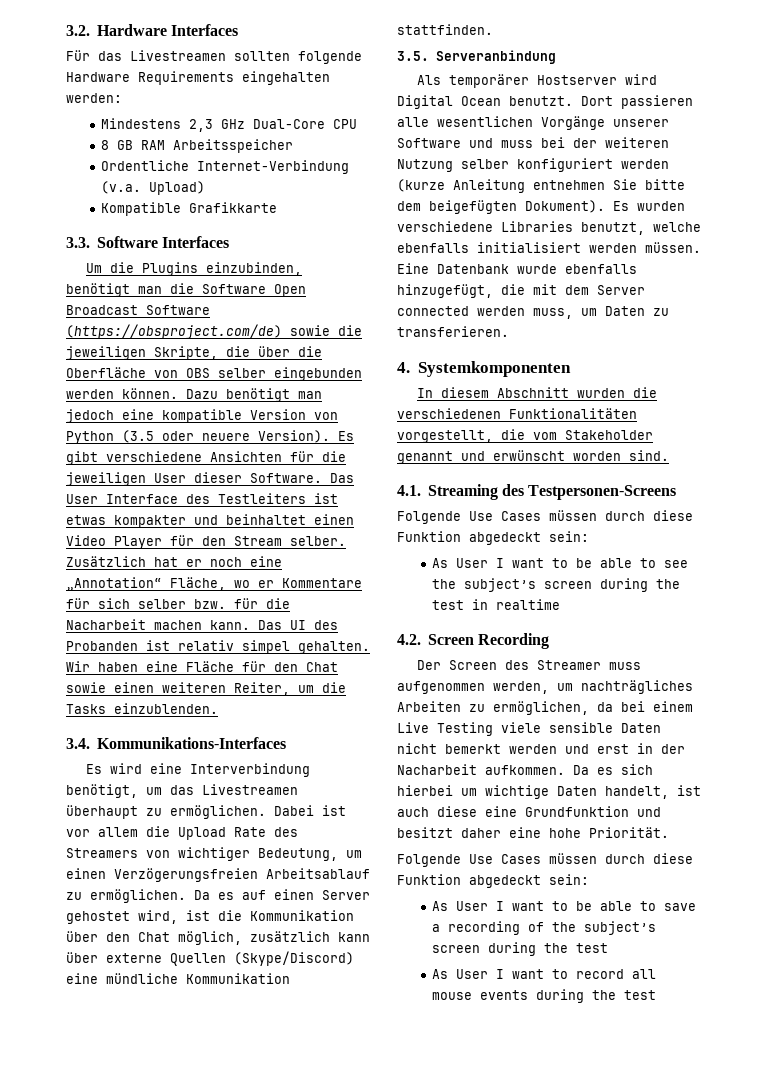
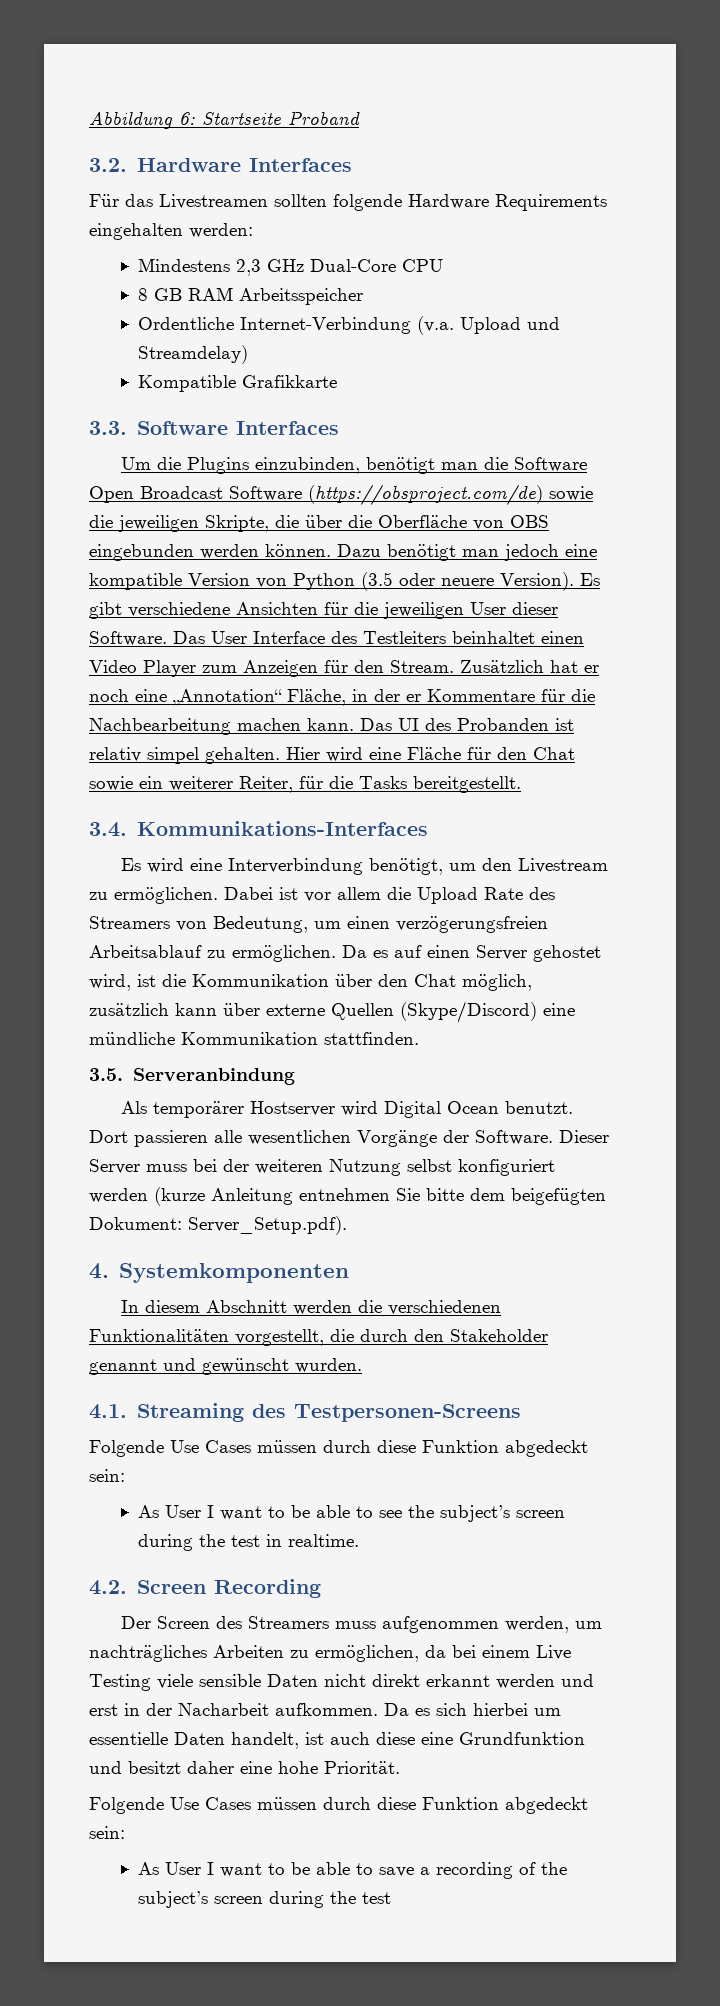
+ Abbildung 6: Startseite Proband
- Ordentliche Internet-Verbindung (v.a. Upload)
+ Ordentliche Internet-Verbindung (v.a. Upload und Streamdelay)
- Um die Plugins einzubinden, benötigt man die Software Open Broadcast Software (https://obsproject.com/de) sowie die jeweiligen Skripte, die über die Oberfläche von OBS selber eingebunden werden können.
+ Um die Plugins einzubinden, benötigt man die Software Open Broadcast Software (https://obsproject.com/de) sowie die jeweiligen Skripte, die über die Oberfläche von OBS eingebunden werden können.
- Das User Interface des Testleiters ist etwas kompakter und beinhaltet einen Video Player für den Stream selber.
+ Das User Interface des Testleiters beinhaltet einen Video Player zum Anzeigen für den Stream.
- Zusätzlich hat er noch eine „Annotation“ Fläche, wo er Kommentare für sich selber bzw. für die Nacharbeit machen kann.
+ Zusätzlich hat er noch eine „Annotation“ Fläche, in der er Kommentare für die Nachbearbeitung machen kann.
- Wir haben eine Fläche für den Chat sowie einen weiteren Reiter, um die Tasks einzublenden.
+ Hier wird eine Fläche für den Chat sowie ein weiterer Reiter, für die Tasks bereitgestellt.
- Es wird eine Interverbindung benötigt, um das Livestreamen überhaupt zu ermöglichen.
+ Es wird eine Interverbindung benötigt, um den Livestream zu ermöglichen.
- Dabei ist vor allem die Upload Rate des Streamers von wichtiger Bedeutung, um einen Verzögerungsfreien Arbeitsablauf zu ermöglichen.
+ Dabei ist vor allem die Upload Rate des Streamers von Bedeutung, um einen verzögerungsfreien Arbeitsablauf zu ermöglichen.
- Dort passieren alle wesentlichen Vorgänge unserer Software und muss bei der weiteren Nutzung selber konfiguriert werden (kurze Anleitung entnehmen Sie bitte dem beigefügten Dokument). Es wurden verschiedene Libraries benutzt, welche ebenfalls initialisiert werden müssen. Eine Datenbank wurde ebenfalls hinzugefügt, die mit dem Server connected werden muss, um Daten zu transferieren.
+ Dort passieren alle wesentlichen Vorgänge der Software. Dieser Server muss bei der weiteren Nutzung selbst konfiguriert werden (kurze Anleitung entnehmen Sie bitte dem beigefügten Dokument: Server_Setup.pdf).
- In diesem Abschnitt wurden die verschiedenen Funktionalitäten vorgestellt, die vom Stakeholder genannt und erwünscht worden sind.
+ In diesem Abschnitt werden die verschiedenen Funktionalitäten vorgestellt, die durch den Stakeholder genannt und gewünscht wurden.
- As User I want to be able to see the subject’s screen during the test in realtime
+ As User I want to be able to see the subject’s screen during the test in realtime.
- Der Screen des Streamer muss aufgenommen werden, um nachträgliches Arbeiten zu ermöglichen, da bei einem Live Testing viele sensible Daten nicht bemerkt werden und erst in der Nacharbeit aufkommen.
+ Der Screen des Streamers muss aufgenommen werden, um nachträgliches Arbeiten zu ermöglichen, da bei einem Live Testing viele sensible Daten nicht direkt erkannt werden und erst in der Nacharbeit aufkommen.
- Da es sich hierbei um wichtige Daten handelt, ist auch diese eine Grundfunktion und besitzt daher eine hohe Priorität.
+ Da es sich hierbei um essentielle Daten handelt, ist auch diese eine Grundfunktion und besitzt daher eine hohe Priorität.
- As User I want to record all mouse events during the test

